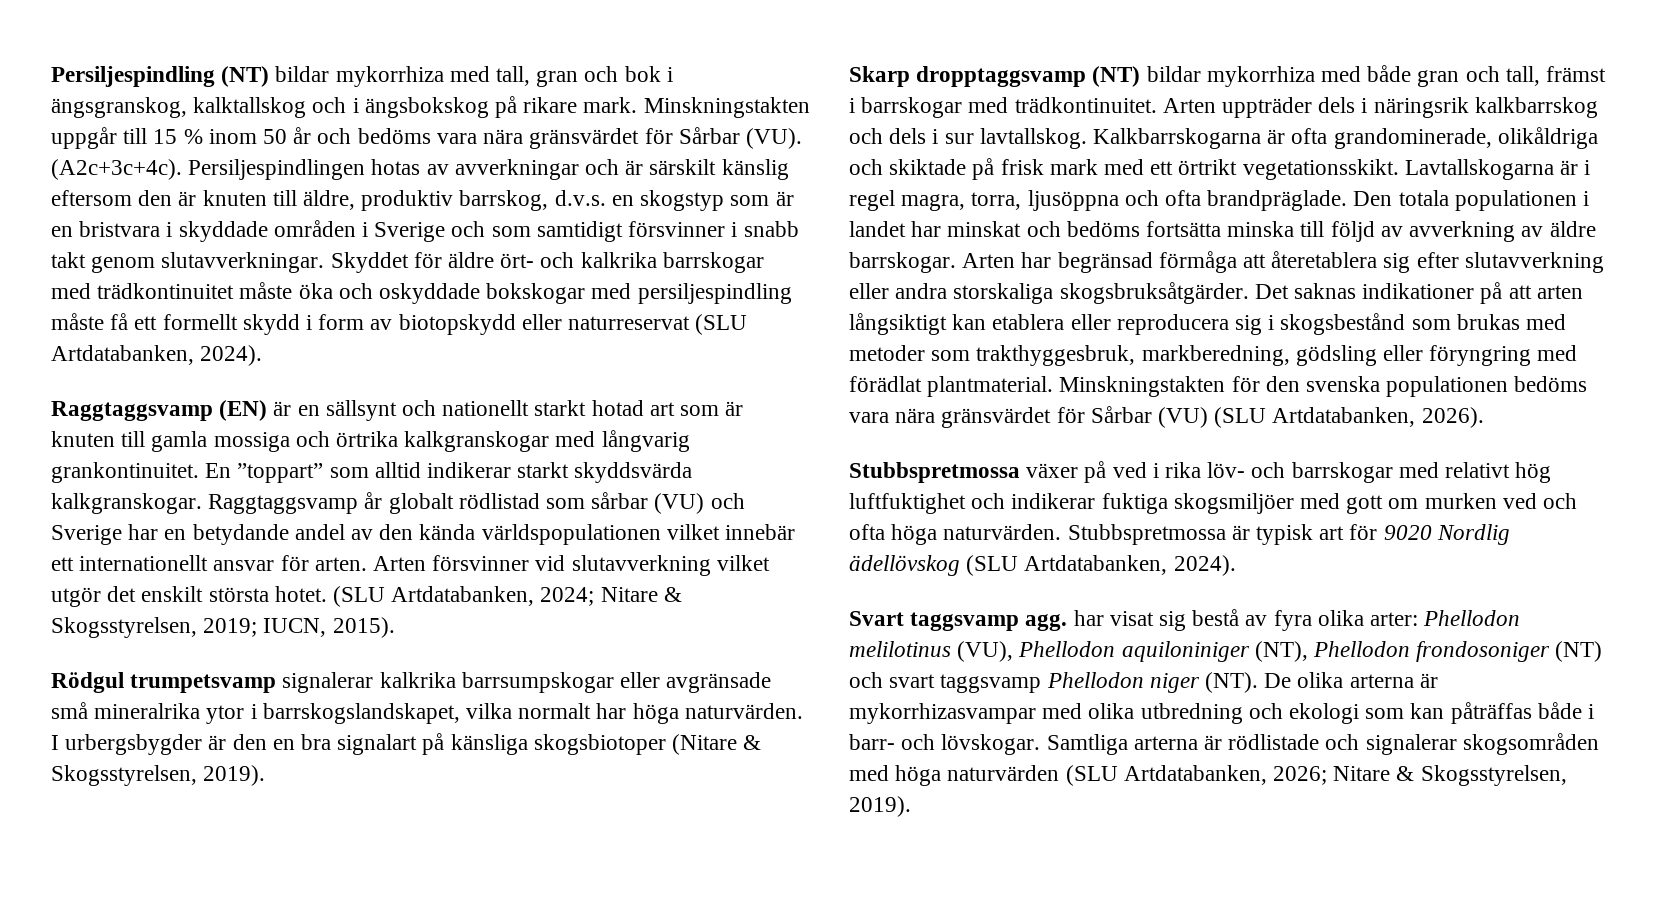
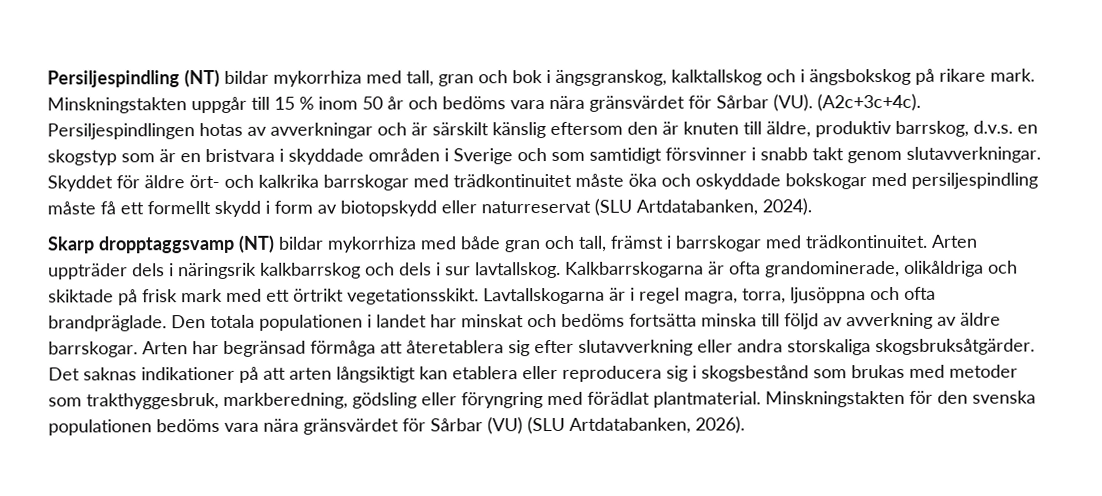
- Raggtaggsvamp (EN) är en sällsynt och nationellt starkt hotad art som är knuten till gamla mossiga och örtrika kalkgranskogar med långvarig grankontinuitet. En ”toppart” som alltid indikerar starkt skyddsvärda kalkgranskogar. Raggtaggsvamp år globalt rödlistad som sårbar (VU) och Sverige har en betydande andel av den kända världspopulationen vilket innebär ett internationellt ansvar för arten. Arten försvinner vid slutavverkning vilket utgör det enskilt största hotet. (SLU Artdatabanken, 2024; Nitare & Skogsstyrelsen, 2019; IUCN, 2015).
- Rödgul trumpetsvamp signalerar kalkrika barrsumpskogar eller avgränsade små mineralrika ytor i barrskogslandskapet, vilka normalt har höga naturvärden. I urbergsbygder är den en bra signalart på känsliga skogsbiotoper (Nitare & Skogsstyrelsen, 2019).
- Stubbspretmossa växer på ved i rika löv- och barrskogar med relativt hög luftfuktighet och indikerar fuktiga skogsmiljöer med gott om murken ved och ofta höga naturvärden. Stubbspretmossa är typisk art för 9020 Nordlig ädellövskog (SLU Artdatabanken, 2024).
- Svart taggsvamp agg. har visat sig bestå av fyra olika arter: Phellodon melilotinus (VU), Phellodon aquiloniniger (NT), Phellodon frondosoniger (NT) och svart taggsvamp Phellodon niger (NT). De olika arterna är mykorrhizasvampar med olika utbredning och ekologi som kan påträffas både i barr- och lövskogar. Samtliga arterna är rödlistade och signalerar skogsområden med höga naturvärden (SLU Artdatabanken, 2026; Nitare & Skogsstyrelsen, 2019).

